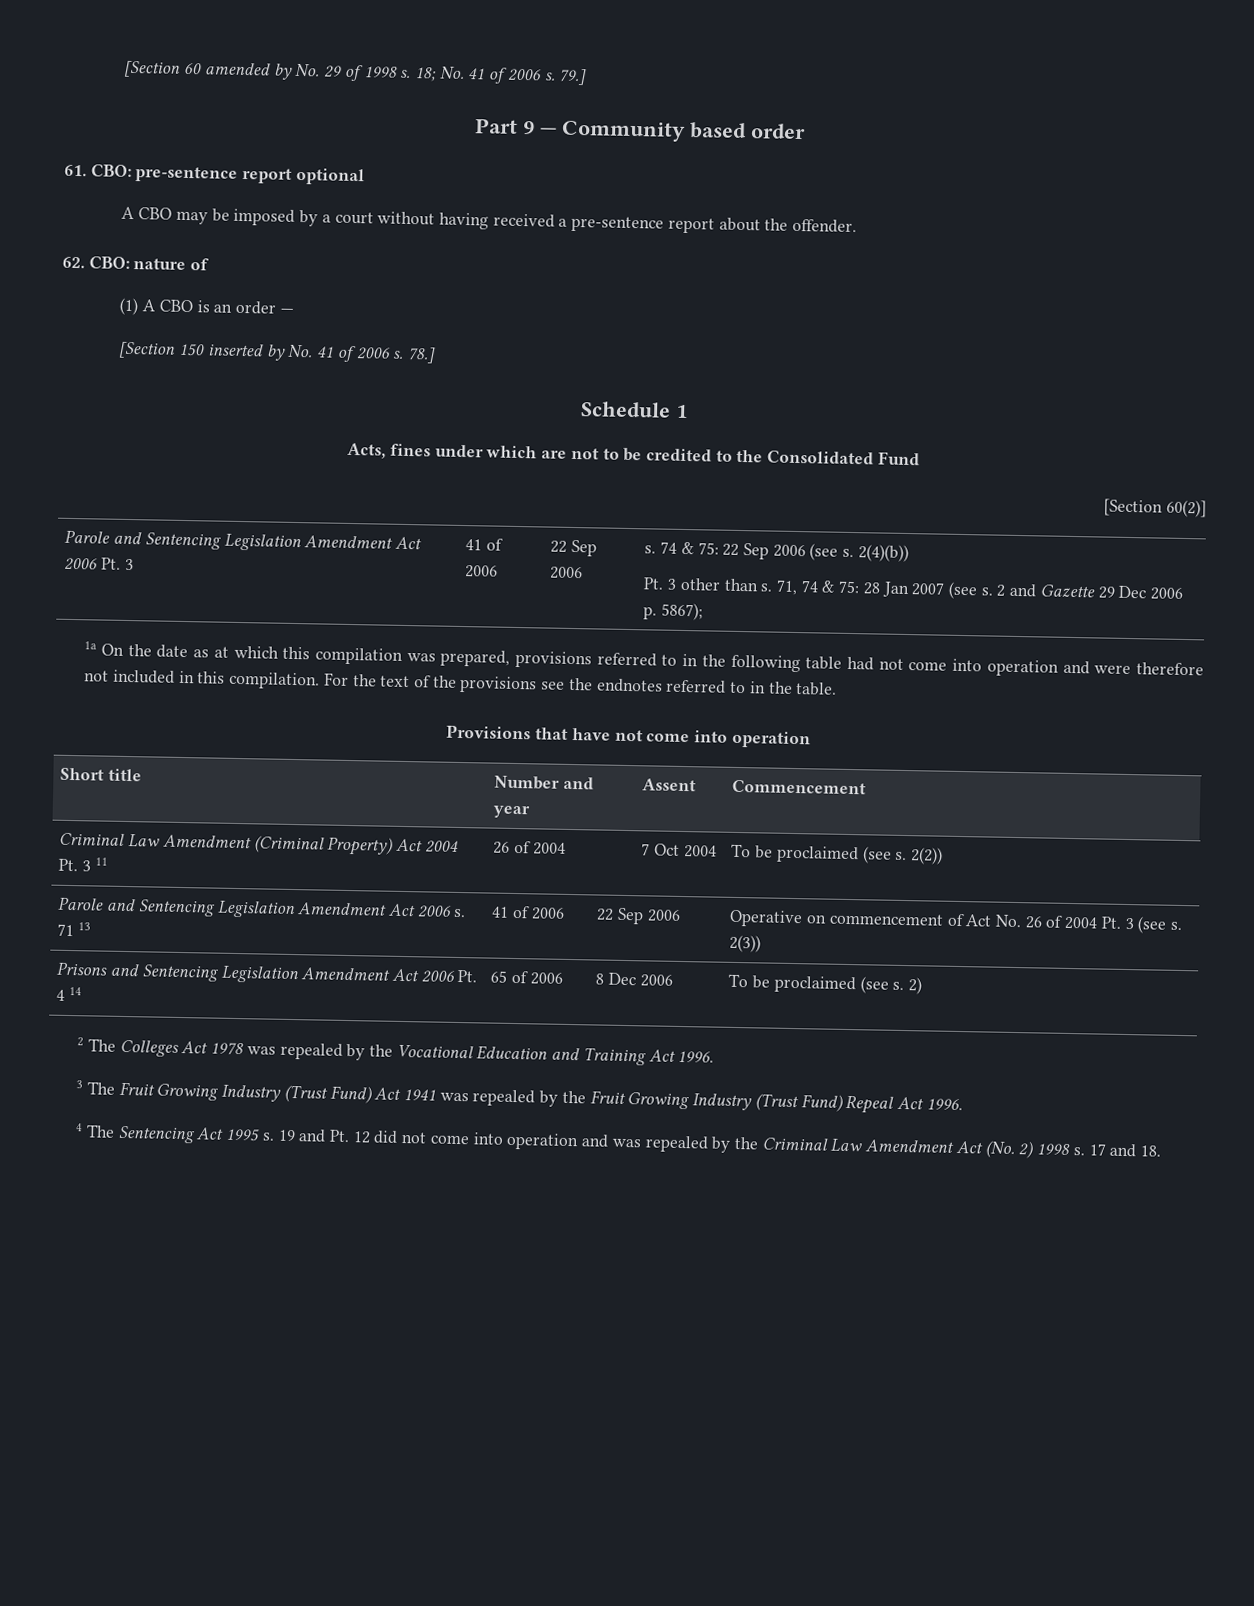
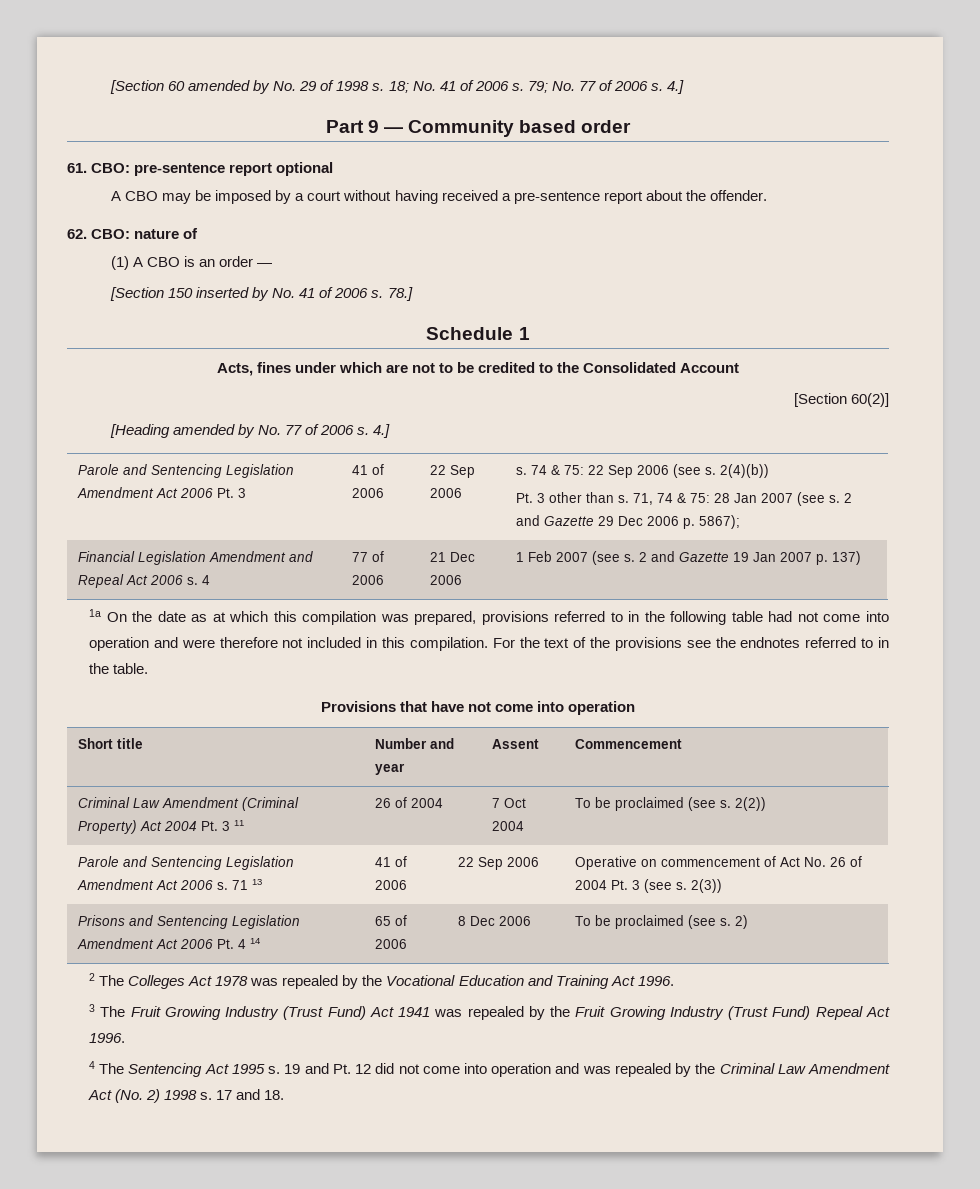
- 79.]
+ 79; No. 77 of 2006 s. 4.]
- Acts, fines under which are not to be credited to the Consolidated Fund
+ Acts, fines under which are not to be credited to the Consolidated Account
+ [Heading amended by No. 77 of 2006 s. 4.]
+ Financial Legislation Amendment and Repeal Act 2006 s. 4 | 77 of 2006 | 21 Dec 2006 | 1 Feb 2007 (see s. 2 and Gazette 19 Jan 2007 p. 137)

